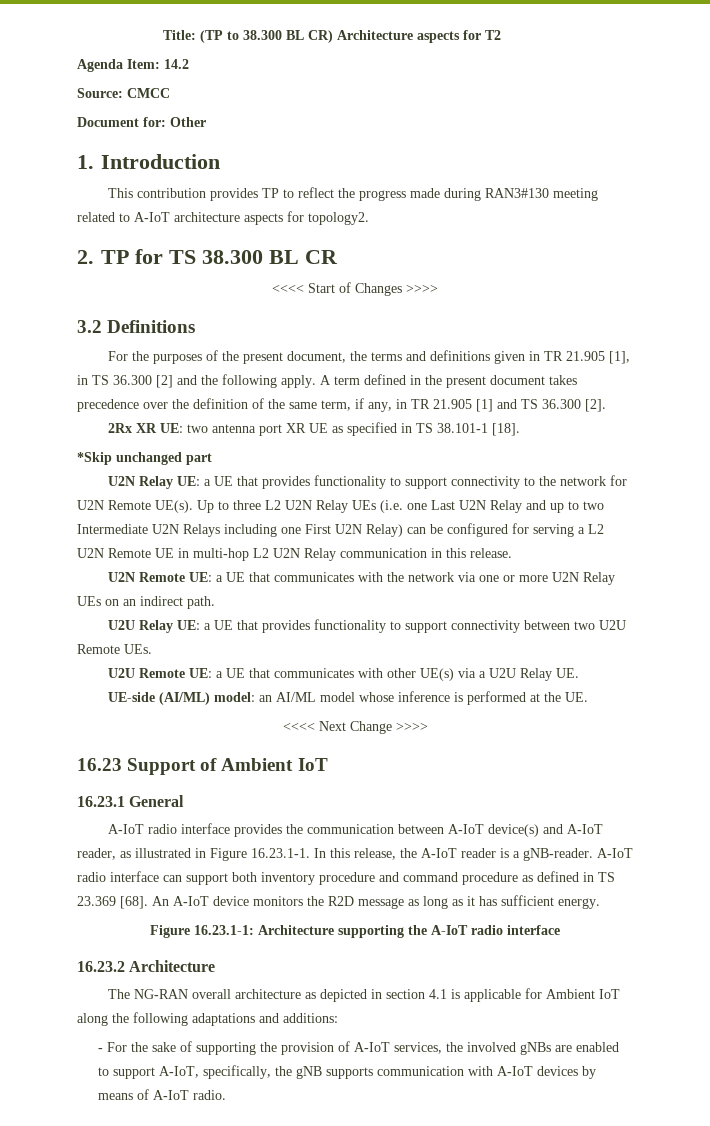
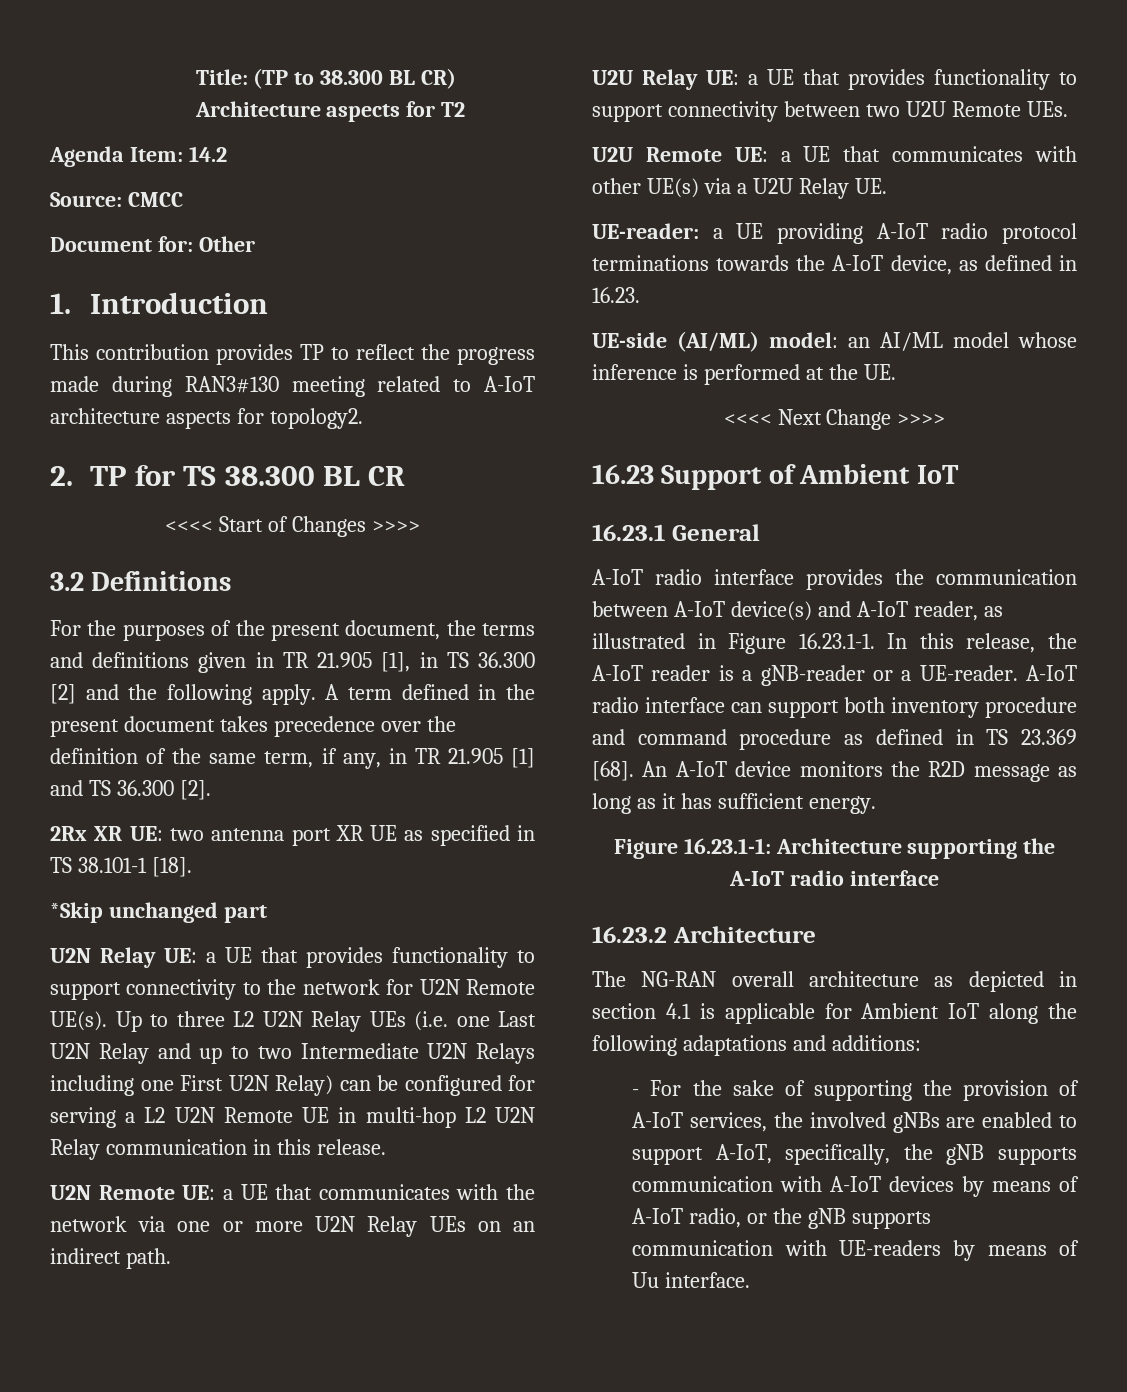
+ UE-reader: a UE providing A-IoT radio protocol terminations towards the A-IoT device, as defined in 16.23.
- A-IoT radio interface provides the communication between A-IoT device(s) and A-IoT reader, as illustrated in Figure 16.23.1-1. In this release, the A-IoT reader is a gNB-reader.
+ A-IoT radio interface provides the communication between A-IoT device(s) and A-IoT reader, as illustrated in Figure 16.23.1-1. In this release, the A-IoT reader is a gNB-reader or a UE-reader.
- - For the sake of supporting the provision of A-IoT services, the involved gNBs are enabled to support A-IoT, specifically, the gNB supports communication with A-IoT devices by means of A-IoT radio.
+ - For the sake of supporting the provision of A-IoT services, the involved gNBs are enabled to support A-IoT, specifically, the gNB supports communication with A-IoT devices by means of A-IoT radio, or the gNB supports communication with UE-readers by means of Uu interface.

